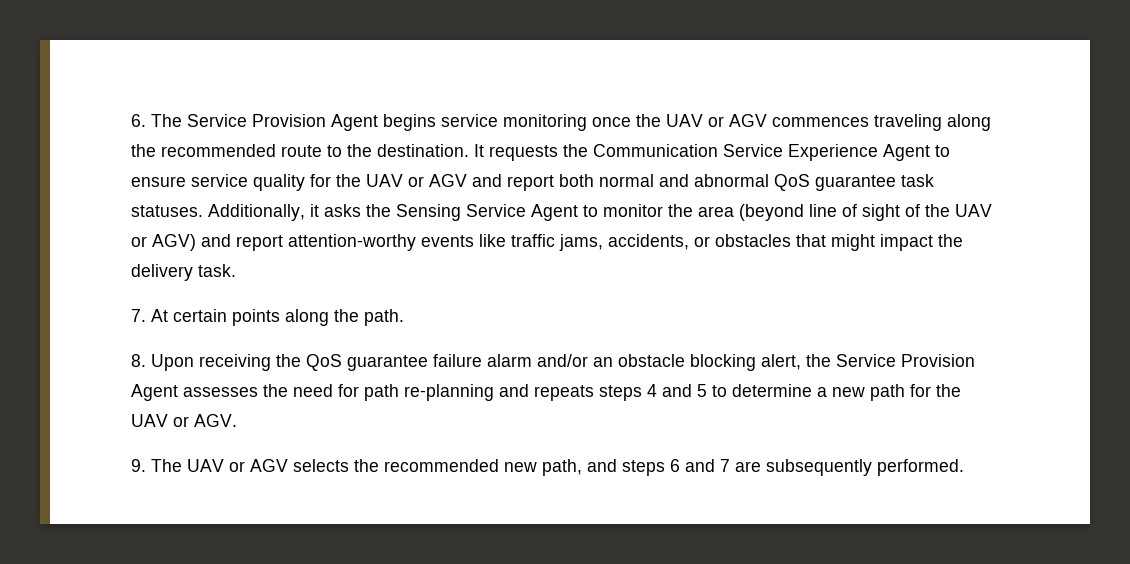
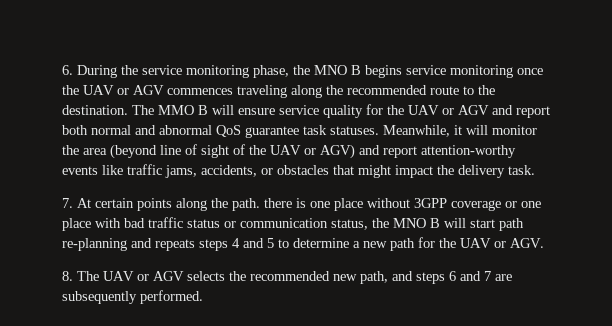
- 6. The Service Provision Agent begins service monitoring once the UAV or AGV commences traveling along the recommended route to the destination.
+ 6. During the service monitoring phase, the MNO B begins service monitoring once the UAV or AGV commences traveling along the recommended route to the destination.
- It requests the Communication Service Experience Agent to ensure service quality for the UAV or AGV and report both normal and abnormal QoS guarantee task statuses.
+ The MMO B will ensure service quality for the UAV or AGV and report both normal and abnormal QoS guarantee task statuses.
- Additionally, it asks the Sensing Service Agent to monitor the area (beyond line of sight of the UAV or AGV) and report attention-worthy events like traffic jams, accidents, or obstacles that might impact the delivery task.
+ Meanwhile, it will monitor the area (beyond line of sight of the UAV or AGV) and report attention-worthy events like traffic jams, accidents, or obstacles that might impact the delivery task.
- 7. At certain points along the path.
- 8. Upon receiving the QoS guarantee failure alarm and/or an obstacle blocking alert, the Service Provision Agent assesses the need for path re-planning and repeats steps 4 and 5 to determine a new path for the UAV or AGV.
+ 7. At certain points along the path. there is one place without 3GPP coverage or one place with bad traffic status or communication status, the MNO B will start path re-planning and repeats steps 4 and 5 to determine a new path for the UAV or AGV.
- 9. The UAV or AGV selects the recommended new path, and steps 6 and 7 are subsequently performed.
+ 8. The UAV or AGV selects the recommended new path, and steps 6 and 7 are subsequently performed.

